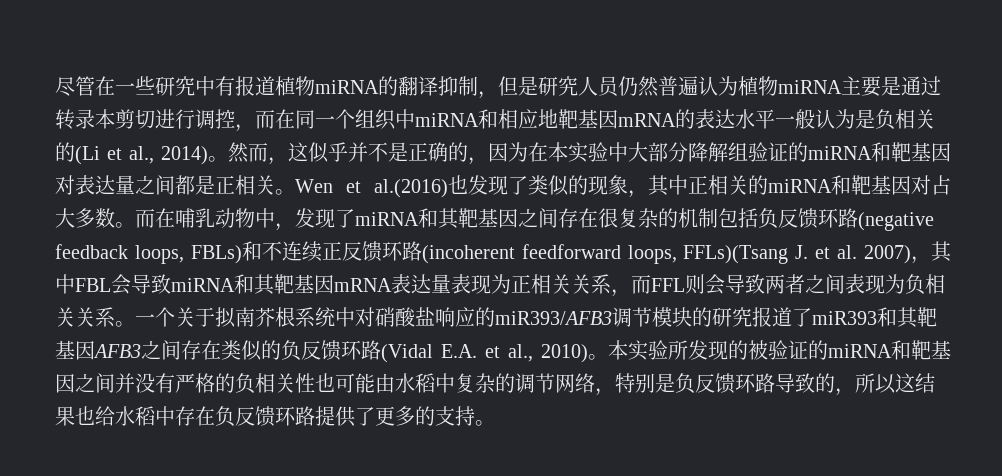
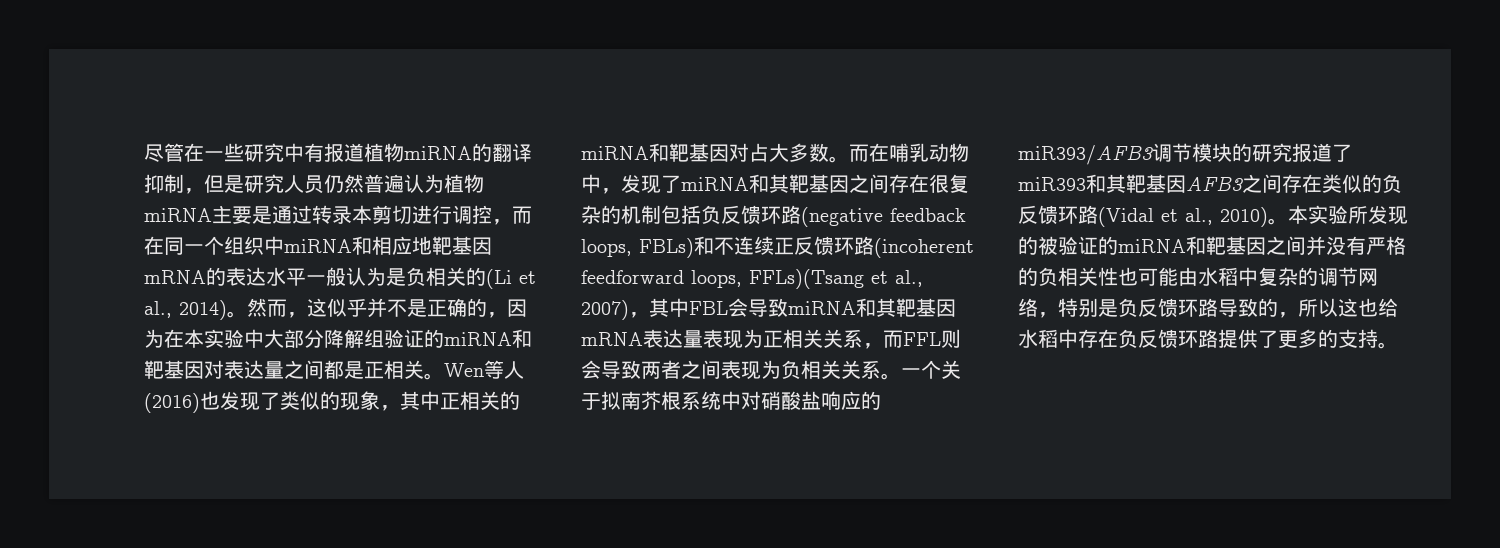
- Wen et al.(2016)也发现了类似的现象，其中正相关的miRNA和靶基因对占大多数。
+ Wen等人(2016)也发现了类似的现象，其中正相关的miRNA和靶基因对占大多数。
- 而在哺乳动物中，发现了miRNA和其靶基因之间存在很复杂的机制包括负反馈环路(negative feedback loops, FBLs)和不连续正反馈环路(incoherent feedforward loops, FFLs)(Tsang J. et al. 2007)，其中FBL会导致miRNA和其靶基因mRNA表达量表现为正相关关系，而FFL则会导致两者之间表现为负相关关系。
+ 而在哺乳动物中，发现了miRNA和其靶基因之间存在很复杂的机制包括负反馈环路(negative feedback loops, FBLs)和不连续正反馈环路(incoherent feedforward loops, FFLs)(Tsang et al., 2007)，其中FBL会导致miRNA和其靶基因mRNA表达量表现为正相关关系，而FFL则会导致两者之间表现为负相关关系。
- 一个关于拟南芥根系统中对硝酸盐响应的miR393/AFB3调节模块的研究报道了miR393和其靶基因AFB3之间存在类似的负反馈环路(Vidal E.A. et al., 2010)。
+ 一个关于拟南芥根系统中对硝酸盐响应的miR393/AFB3调节模块的研究报道了miR393和其靶基因AFB3之间存在类似的负反馈环路(Vidal et al., 2010)。
- 本实验所发现的被验证的miRNA和靶基因之间并没有严格的负相关性也可能由水稻中复杂的调节网络，特别是负反馈环路导致的，所以这结果也给水稻中存在负反馈环路提供了更多的支持。
+ 本实验所发现的被验证的miRNA和靶基因之间并没有严格的负相关性也可能由水稻中复杂的调节网络，特别是负反馈环路导致的，所以这也给水稻中存在负反馈环路提供了更多的支持。

